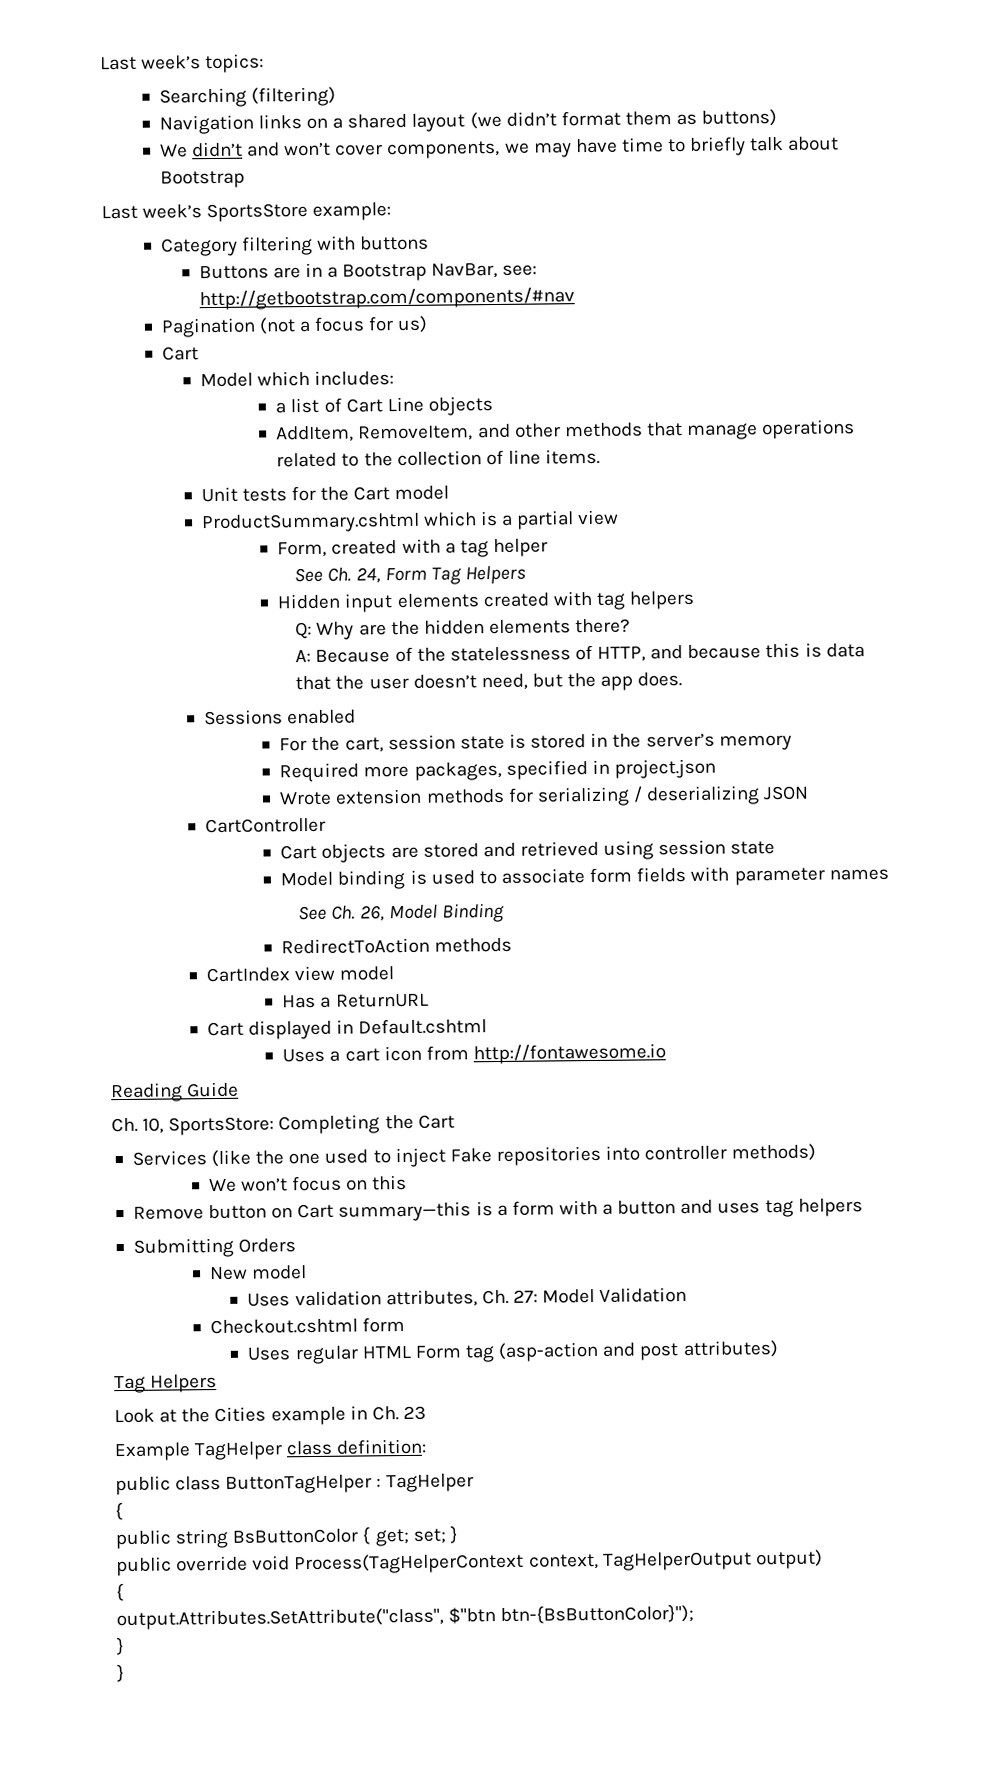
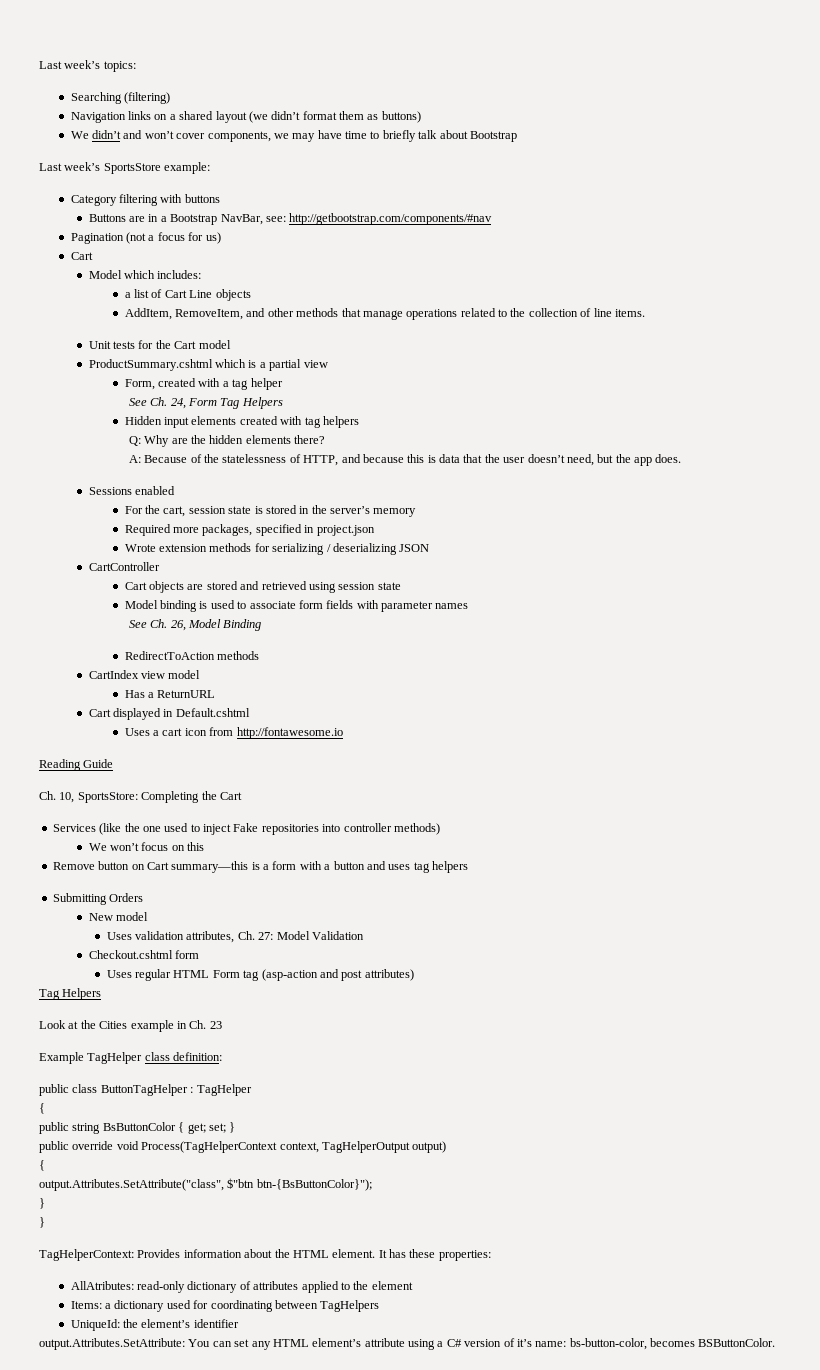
+ TagHelperContext: Provides information about the HTML element. It has these properties:
+ AllAtributes: read-only dictionary of attributes applied to the element
+ Items: a dictionary used for coordinating between TagHelpers
+ UniqueId: the element’s identifier
+ output.Attributes.SetAttribute: You can set any HTML element’s attribute using a C# version of it’s name: bs-button-color, becomes BSButtonColor.

